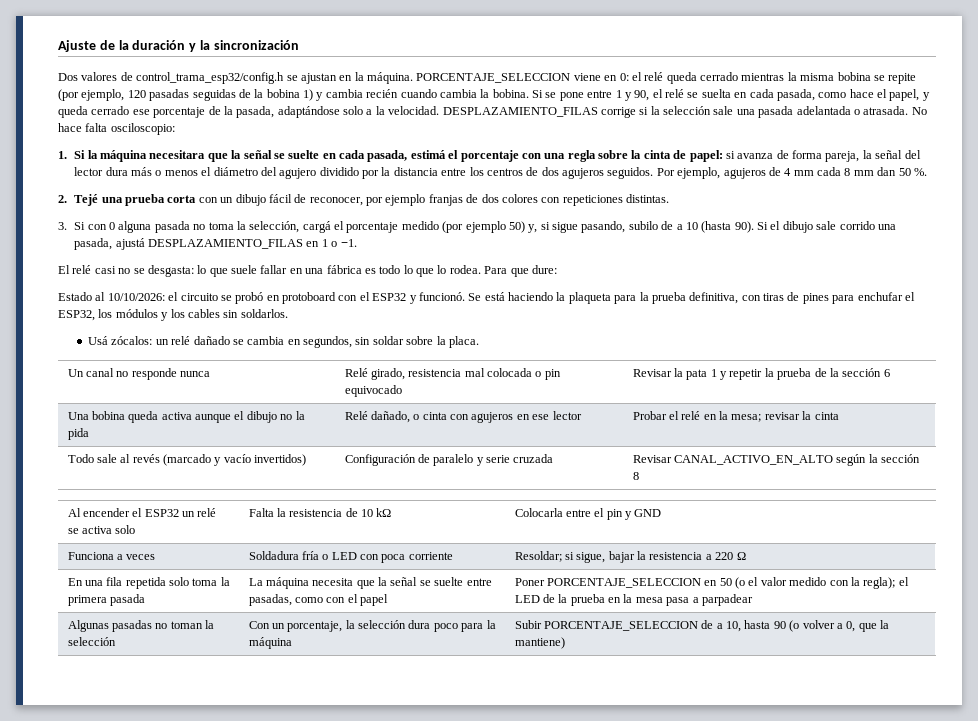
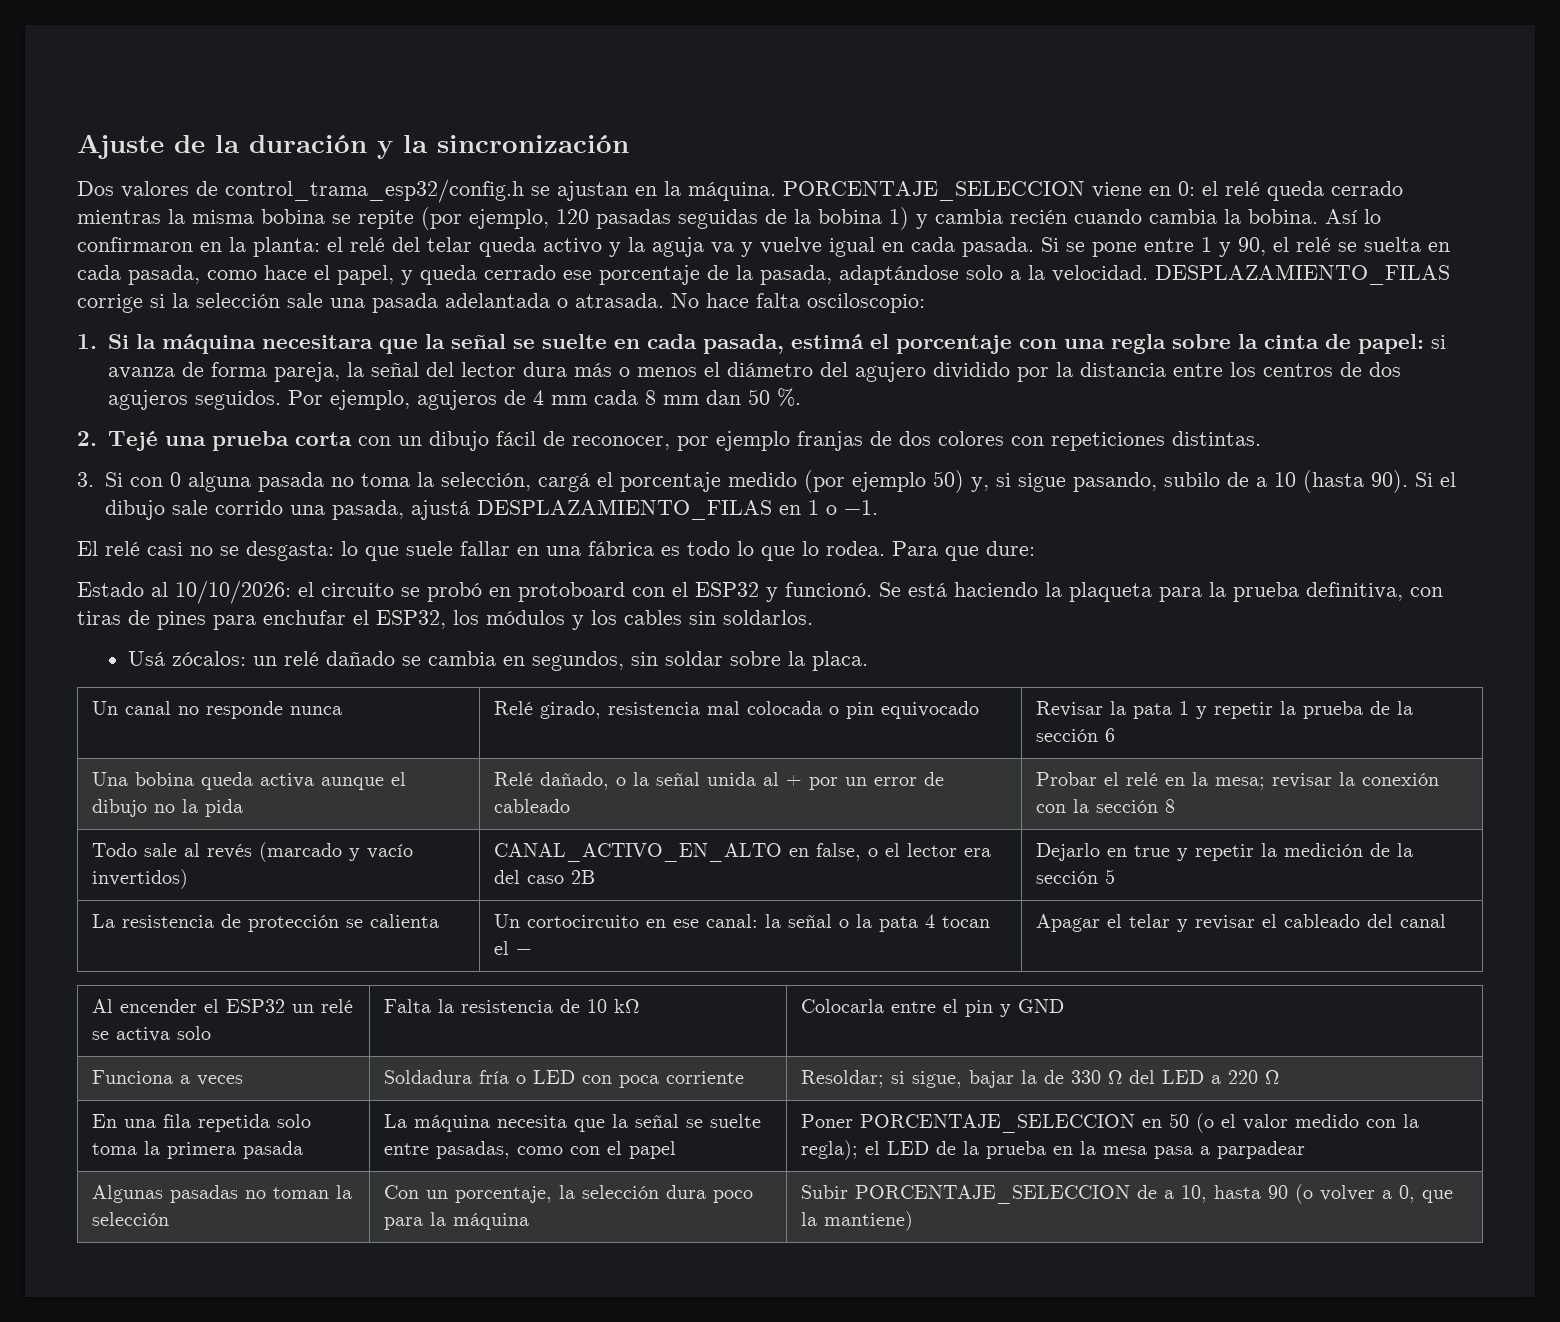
+ Así lo confirmaron en la planta: el relé del telar queda activo y la aguja va y vuelve igual en cada pasada.
- Una bobina queda activa aunque el dibujo no la pida | Relé dañado, o cinta con agujeros en ese lector | Probar el relé en la mesa; revisar la cinta
+ Una bobina queda activa aunque el dibujo no la pida | Relé dañado, o la señal unida al + por un error de cableado | Probar el relé en la mesa; revisar la conexión con la sección 8
- Todo sale al revés (marcado y vacío invertidos) | Configuración de paralelo y serie cruzada | Revisar CANAL_ACTIVO_EN_ALTO según la sección 8
+ Todo sale al revés (marcado y vacío invertidos) | CANAL_ACTIVO_EN_ALTO en false, o el lector era del caso 2B | Dejarlo en true y repetir la medición de la sección 5
+ La resistencia de protección se calienta | Un cortocircuito en ese canal: la señal o la pata 4 tocan el − | Apagar el telar y revisar el cableado del canal
- Funciona a veces | Soldadura fría o LED con poca corriente | Resoldar; si sigue, bajar la resistencia a 220 Ω
+ Funciona a veces | Soldadura fría o LED con poca corriente | Resoldar; si sigue, bajar la de 330 Ω del LED a 220 Ω

